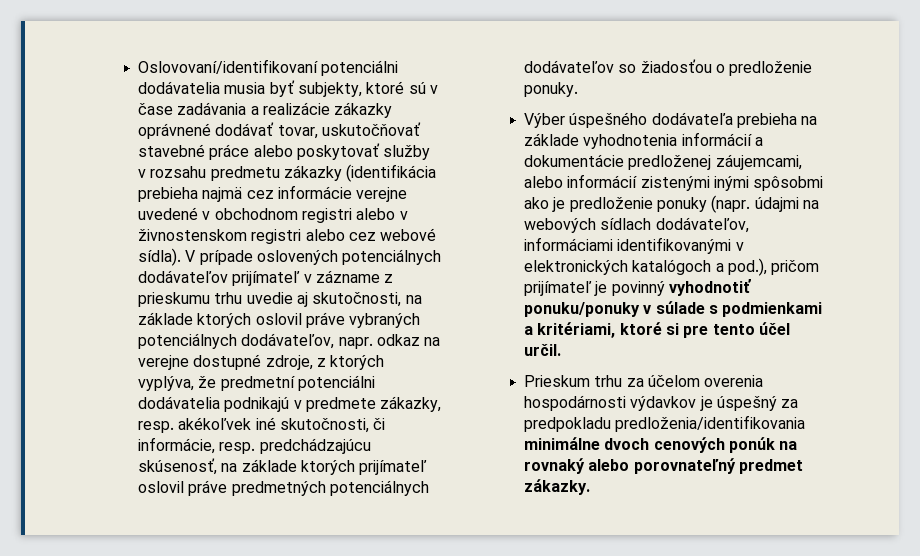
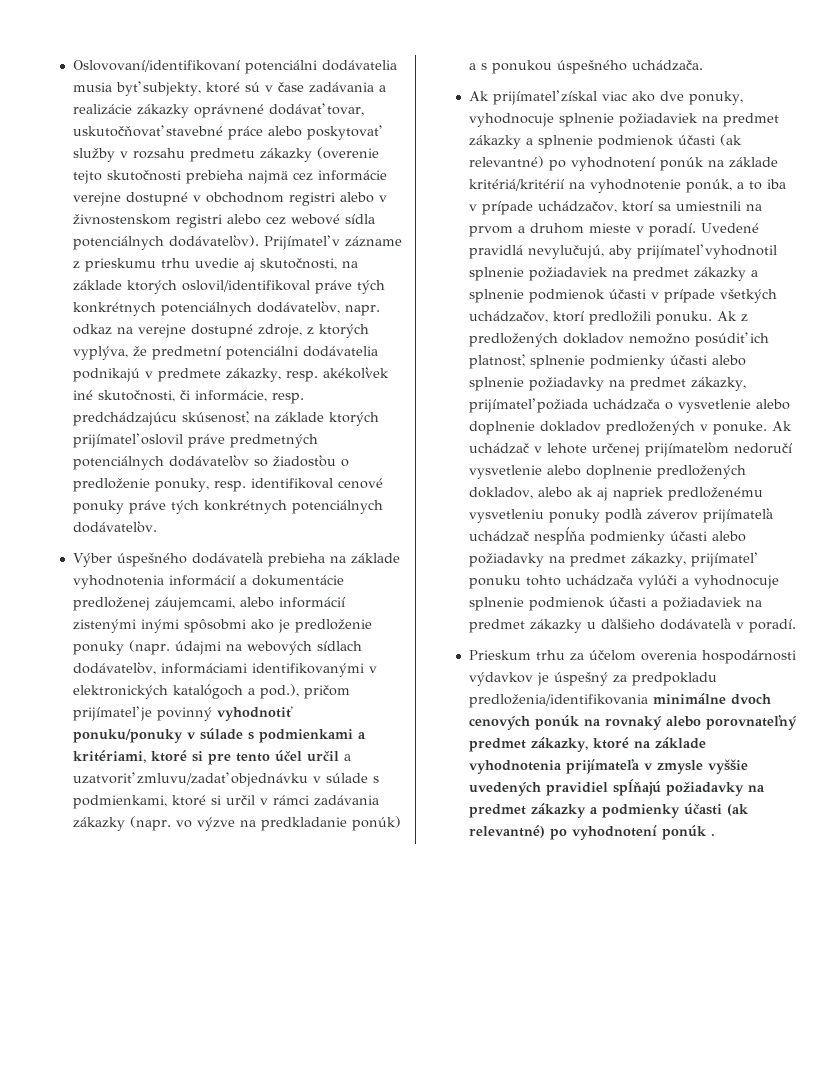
- Oslovovaní/identifikovaní potenciálni dodávatelia musia byť subjekty, ktoré sú v čase zadávania a realizácie zákazky oprávnené dodávať tovar, uskutočňovať stavebné práce alebo poskytovať služby v rozsahu predmetu zákazky (identifikácia prebieha najmä cez informácie verejne uvedené v obchodnom registri alebo v živnostenskom registri alebo cez webové sídla). V prípade oslovených potenciálnych dodávateľov prijímateľ v zázname z prieskumu trhu uvedie aj skutočnosti, na základe ktorých oslovil práve vybraných potenciálnych dodávateľov, napr. odkaz na verejne dostupné zdroje, z ktorých vyplýva, že predmetní potenciálni dodávatelia podnikajú v predmete zákazky, resp. akékoľvek iné skutočnosti, či informácie, resp. predchádzajúcu skúsenosť, na základe ktorých prijímateľ oslovil práve predmetných potenciálnych dodávateľov so žiadosťou o predloženie ponuky.
+ Oslovovaní/identifikovaní potenciálni dodávatelia musia byť subjekty, ktoré sú v čase zadávania a realizácie zákazky oprávnené dodávať tovar, uskutočňovať stavebné práce alebo poskytovať služby v rozsahu predmetu zákazky (overenie tejto skutočnosti prebieha najmä cez informácie verejne dostupné v obchodnom registri alebo v živnostenskom registri alebo cez webové sídla potenciálnych dodávateľov). Prijímateľ v zázname z prieskumu trhu uvedie aj skutočnosti, na základe ktorých oslovil/identifikoval práve tých konkrétnych potenciálnych dodávateľov, napr. odkaz na verejne dostupné zdroje, z ktorých vyplýva, že predmetní potenciálni dodávatelia podnikajú v predmete zákazky, resp. akékoľvek iné skutočnosti, či informácie, resp. predchádzajúcu skúsenosť, na základe ktorých prijímateľ oslovil práve predmetných potenciálnych dodávateľov so žiadosťou o predloženie ponuky, resp. identifikoval cenové ponuky práve tých konkrétnych potenciálnych dodávateľov.
- Výber úspešného dodávateľa prebieha na základe vyhodnotenia informácií a dokumentácie predloženej záujemcami, alebo informácií zistenými inými spôsobmi ako je predloženie ponuky (napr. údajmi na webových sídlach dodávateľov, informáciami identifikovanými v elektronických katalógoch a pod.), pričom prijímateľ je povinný vyhodnotiť ponuku/ponuky v súlade s podmienkami a kritériami, ktoré si pre tento účel určil.
+ Výber úspešného dodávateľa prebieha na základe vyhodnotenia informácií a dokumentácie predloženej záujemcami, alebo informácií zistenými inými spôsobmi ako je predloženie ponuky (napr. údajmi na webových sídlach dodávateľov, informáciami identifikovanými v elektronických katalógoch a pod.), pričom prijímateľ je povinný vyhodnotiť ponuku/ponuky v súlade s podmienkami a kritériami, ktoré si pre tento účel určil a uzatvoriť zmluvu/zadať objednávku v súlade s podmienkami, ktoré si určil v rámci zadávania zákazky (napr. vo výzve na predkladanie ponúk) a s ponukou úspešného uchádzača.
+ Ak prijímateľ získal viac ako dve ponuky, vyhodnocuje splnenie požiadaviek na predmet zákazky a splnenie podmienok účasti (ak relevantné) po vyhodnotení ponúk na základe kritériá/kritérií na vyhodnotenie ponúk, a to iba v prípade uchádzačov, ktorí sa umiestnili na prvom a druhom mieste v poradí. Uvedené pravidlá nevylučujú, aby prijímateľ vyhodnotil splnenie požiadaviek na predmet zákazky a splnenie podmienok účasti v prípade všetkých uchádzačov, ktorí predložili ponuku. Ak z predložených dokladov nemožno posúdiť ich platnosť, splnenie podmienky účasti alebo splnenie požiadavky na predmet zákazky, prijímateľ požiada uchádzača o vysvetlenie alebo doplnenie dokladov predložených v ponuke. Ak uchádzač v lehote určenej prijímateľom nedoručí vysvetlenie alebo doplnenie predložených dokladov, alebo ak aj napriek predloženému vysvetleniu ponuky podľa záverov prijímateľa uchádzač nespĺňa podmienky účasti alebo požiadavky na predmet zákazky, prijímateľ ponuku tohto uchádzača vylúči a vyhodnocuje splnenie podmienok účasti a požiadaviek na predmet zákazky u ďalšieho dodávateľa v poradí.
- Prieskum trhu za účelom overenia hospodárnosti výdavkov je úspešný za predpokladu predloženia/identifikovania minimálne dvoch cenových ponúk na rovnaký alebo porovnateľný predmet zákazky.
+ Prieskum trhu za účelom overenia hospodárnosti výdavkov je úspešný za predpokladu predloženia/identifikovania minimálne dvoch cenových ponúk na rovnaký alebo porovnateľný predmet zákazky, ktoré na základe vyhodnotenia prijímateľa v zmysle vyššie uvedených pravidiel spĺňajú požiadavky na predmet zákazky a podmienky účasti (ak relevantné) po vyhodnotení ponúk .

